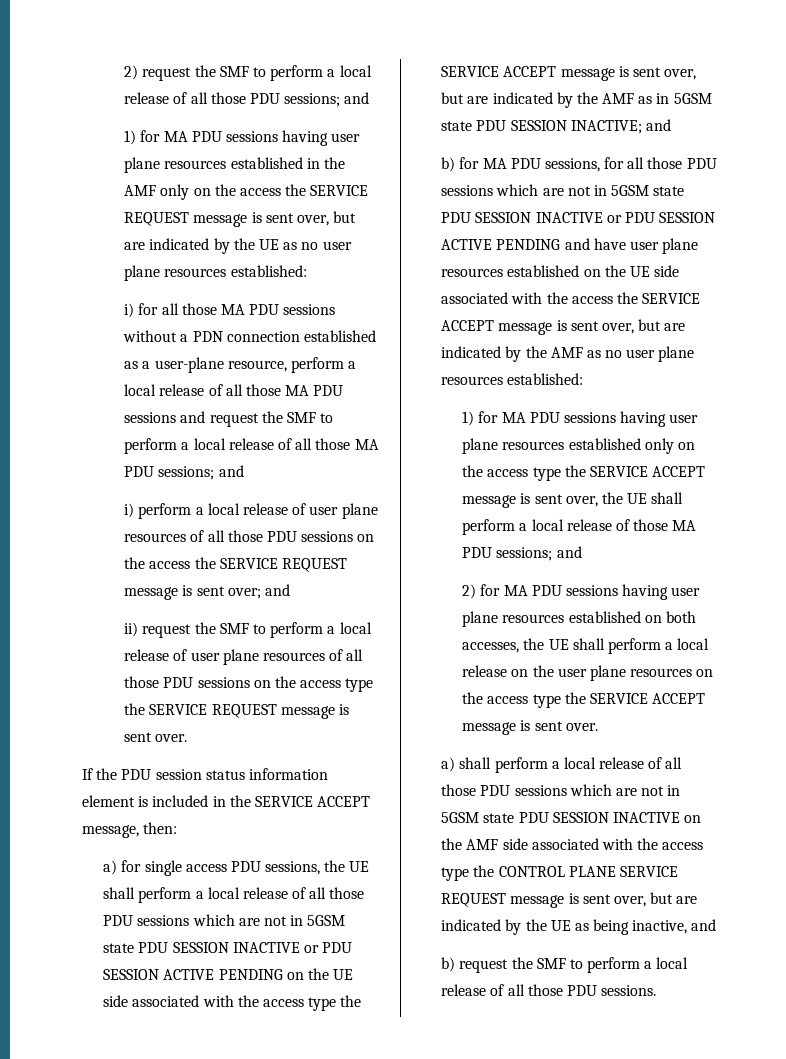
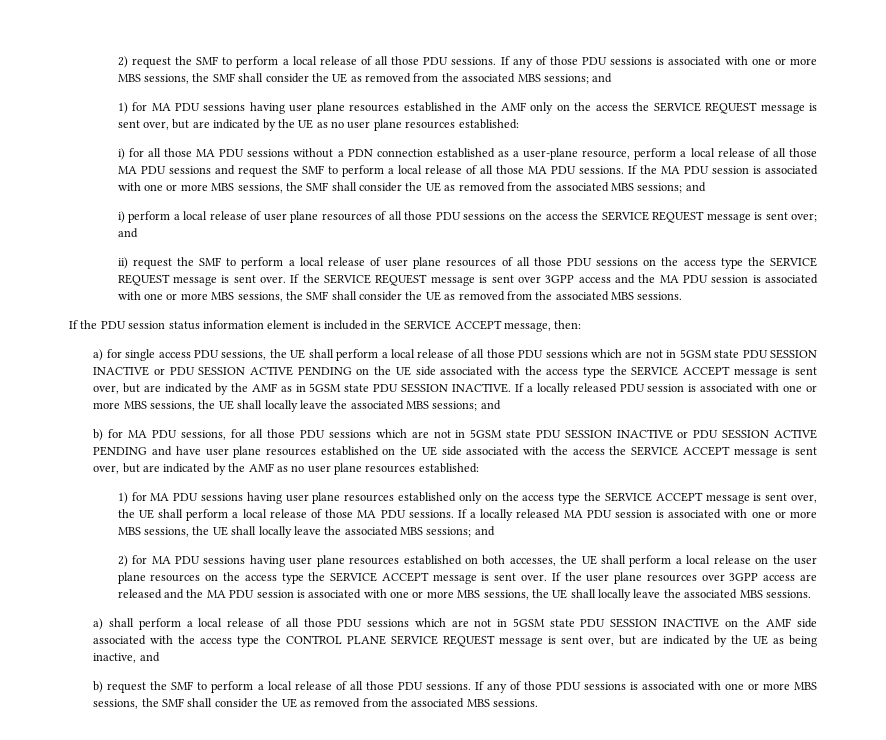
- 2) request the SMF to perform a local release of all those PDU sessions; and
+ 2) request the SMF to perform a local release of all those PDU sessions. If any of those PDU sessions is associated with one or more MBS sessions, the SMF shall consider the UE as removed from the associated MBS sessions; and
- i) for all those MA PDU sessions without a PDN connection established as a user-plane resource, perform a local release of all those MA PDU sessions and request the SMF to perform a local release of all those MA PDU sessions; and
+ i) for all those MA PDU sessions without a PDN connection established as a user-plane resource, perform a local release of all those MA PDU sessions and request the SMF to perform a local release of all those MA PDU sessions. If the MA PDU session is associated with one or more MBS sessions, the SMF shall consider the UE as removed from the associated MBS sessions; and
+ If the SERVICE REQUEST message is sent over 3GPP access and the MA PDU session is associated with one or more MBS sessions, the SMF shall consider the UE as removed from the associated MBS sessions.
- a) for single access PDU sessions, the UE shall perform a local release of all those PDU sessions which are not in 5GSM state PDU SESSION INACTIVE or PDU SESSION ACTIVE PENDING on the UE side associated with the access type the SERVICE ACCEPT message is sent over, but are indicated by the AMF as in 5GSM state PDU SESSION INACTIVE;
+ a) for single access PDU sessions, the UE shall perform a local release of all those PDU sessions which are not in 5GSM state PDU SESSION INACTIVE or PDU SESSION ACTIVE PENDING on the UE side associated with the access type the SERVICE ACCEPT message is sent over, but are indicated by the AMF as in 5GSM state PDU SESSION INACTIVE. If a locally released PDU session is associated with one or more MBS sessions, the UE shall locally leave the associated MBS sessions;
- 1) for MA PDU sessions having user plane resources established only on the access type the SERVICE ACCEPT message is sent over, the UE shall perform a local release of those MA PDU sessions; and
+ 1) for MA PDU sessions having user plane resources established only on the access type the SERVICE ACCEPT message is sent over, the UE shall perform a local release of those MA PDU sessions. If a locally released MA PDU session is associated with one or more MBS sessions, the UE shall locally leave the associated MBS sessions; and
+ If the user plane resources over 3GPP access are released and the MA PDU session is associated with one or more MBS sessions, the UE shall locally leave the associated MBS sessions.
+ If any of those PDU sessions is associated with one or more MBS sessions, the SMF shall consider the UE as removed from the associated MBS sessions.

